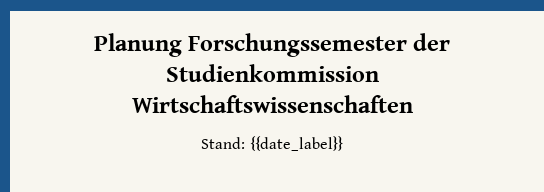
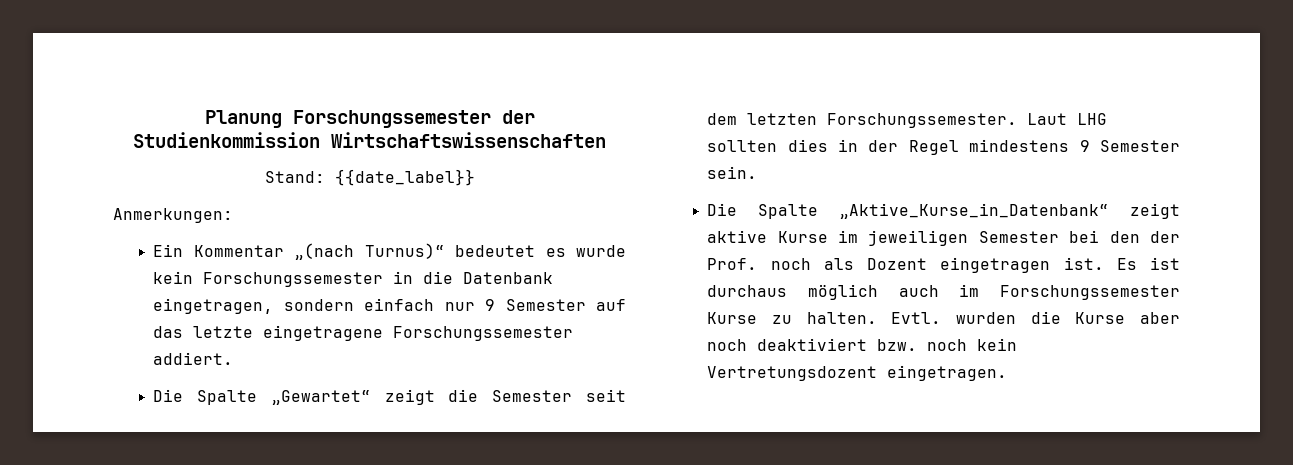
+ Anmerkungen:
+ Ein Kommentar „(nach Turnus)“ bedeutet es wurde kein Forschungssemester in die Datenbank eingetragen, sondern einfach nur 9 Semester auf das letzte eingetragene Forschungssemester addiert.
+ Die Spalte „Gewartet“ zeigt die Semester seit dem letzten Forschungssemester. Laut LHG sollten dies in der Regel mindestens 9 Semester sein.
+ Die Spalte „Aktive_Kurse_in_Datenbank“ zeigt aktive Kurse im jeweiligen Semester bei den der Prof. noch als Dozent eingetragen ist. Es ist durchaus möglich auch im Forschungssemester Kurse zu halten. Evtl. wurden die Kurse aber noch deaktiviert bzw. noch kein Vertretungsdozent eingetragen.

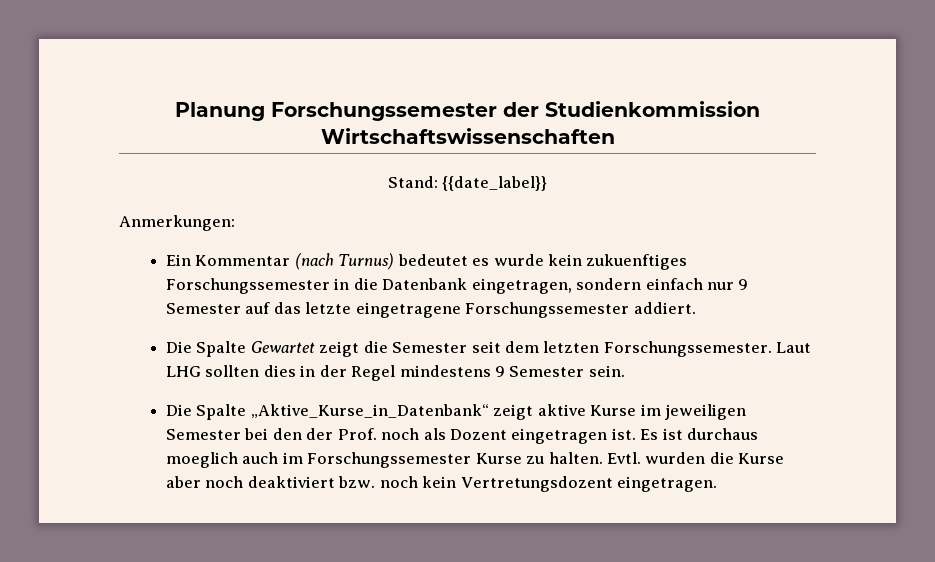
- Ein Kommentar „(nach Turnus)“ bedeutet es wurde kein Forschungssemester in die Datenbank eingetragen, sondern einfach nur 9 Semester auf das letzte eingetragene Forschungssemester addiert.
+ Ein Kommentar (nach Turnus) bedeutet es wurde kein zukuenftiges Forschungssemester in die Datenbank eingetragen, sondern einfach nur 9 Semester auf das letzte eingetragene Forschungssemester addiert.
- Die Spalte „Gewartet“ zeigt die Semester seit dem letzten Forschungssemester.
+ Die Spalte Gewartet zeigt die Semester seit dem letzten Forschungssemester.
- Es ist durchaus möglich auch im Forschungssemester Kurse zu halten.
+ Es ist durchaus moeglich auch im Forschungssemester Kurse zu halten.

